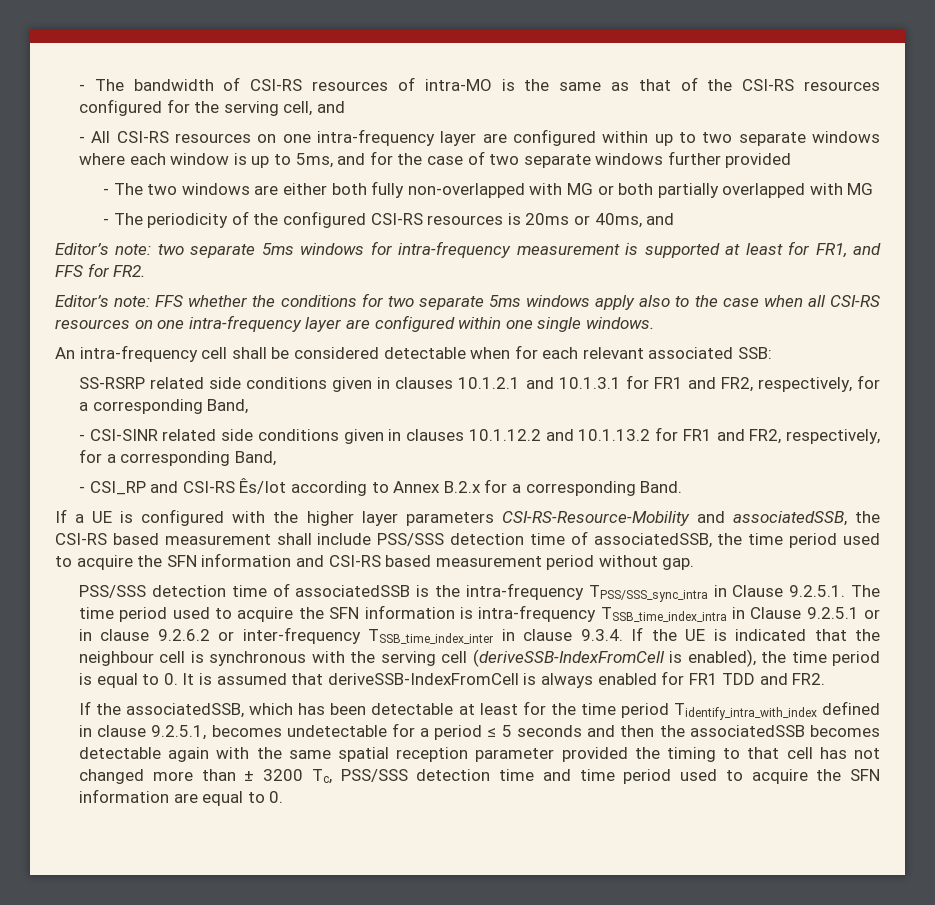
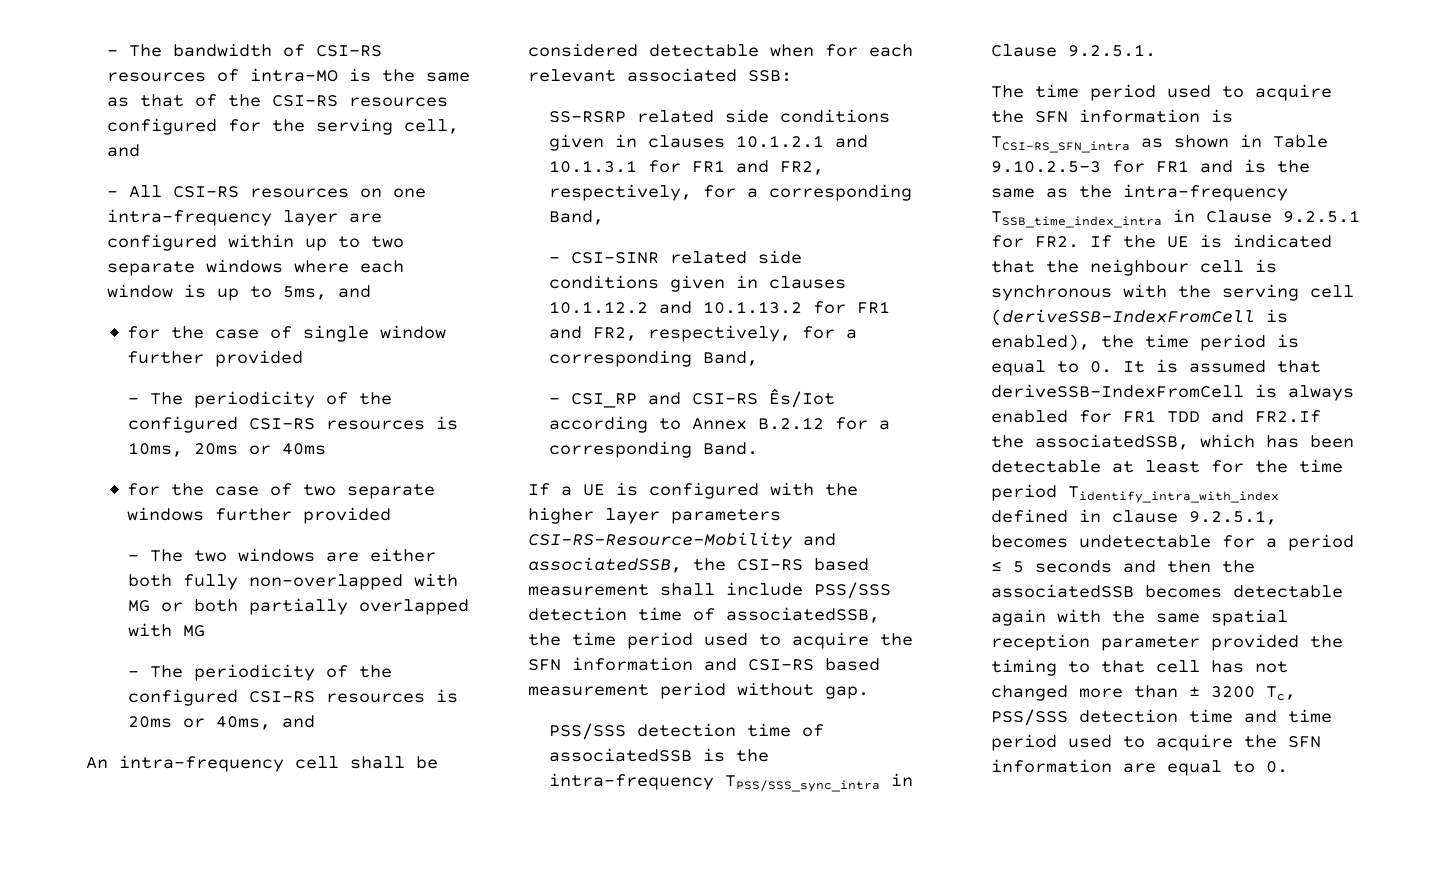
- - All CSI-RS resources on one intra-frequency layer are configured within up to two separate windows where each window is up to 5ms, and for the case of two separate windows further provided
+ - All CSI-RS resources on one intra-frequency layer are configured within up to two separate windows where each window is up to 5ms, and
+ for the case of single window further provided
+ - The periodicity of the configured CSI-RS resources is 10ms, 20ms or 40ms
+ for the case of two separate windows further provided
- Editor’s note: two separate 5ms windows for intra-frequency measurement is supported at least for FR1, and FFS for FR2.
- Editor’s note: FFS whether the conditions for two separate 5ms windows apply also to the case when all CSI-RS resources on one intra-frequency layer are configured within one single windows.
- - CSI_RP and CSI-RS Ês/Iot according to Annex B.2.x for a corresponding Band.
+ - CSI_RP and CSI-RS Ês/Iot according to Annex B.2.12 for a corresponding Band.
- PSS/SSS detection time of associatedSSB is the intra-frequency TPSS/SSS_sync_intra in Clause 9.2.5.1. The time period used to acquire the SFN information is intra-frequency TSSB_time_index_intra in Clause 9.2.5.1 or in clause 9.2.6.2 or inter-frequency TSSB_time_index_inter in clause 9.3.4. If the UE is indicated that the neighbour cell is synchronous with the serving cell (deriveSSB-IndexFromCell is enabled), the time period is equal to 0. It is assumed that deriveSSB-IndexFromCell is always enabled for FR1 TDD and FR2.
- If the associatedSSB, which has been detectable at least for the time period Tidentify_intra_with_index defined in clause 9.2.5.1, becomes undetectable for a period ≤ 5 seconds and then the associatedSSB becomes detectable again with the same spatial reception parameter provided the timing to that cell has not changed more than ± 3200 Tc, PSS/SSS detection time and time period used to acquire the SFN information are equal to 0.
+ PSS/SSS detection time of associatedSSB is the intra-frequency TPSS/SSS_sync_intra in Clause 9.2.5.1.
+ The time period used to acquire the SFN information is TCSI-RS_SFN_intra as shown in Table 9.10.2.5-3 for FR1 and is the same as the intra-frequency TSSB_time_index_intra in Clause 9.2.5.1 for FR2. If the UE is indicated that the neighbour cell is synchronous with the serving cell (deriveSSB-IndexFromCell is enabled), the time period is equal to 0. It is assumed that deriveSSB-IndexFromCell is always enabled for FR1 TDD and FR2.If the associatedSSB, which has been detectable at least for the time period Tidentify_intra_with_index defined in clause 9.2.5.1, becomes undetectable for a period ≤ 5 seconds and then the associatedSSB becomes detectable again with the same spatial reception parameter provided the timing to that cell has not changed more than ± 3200 Tc, PSS/SSS detection time and time period used to acquire the SFN information are equal to 0.

